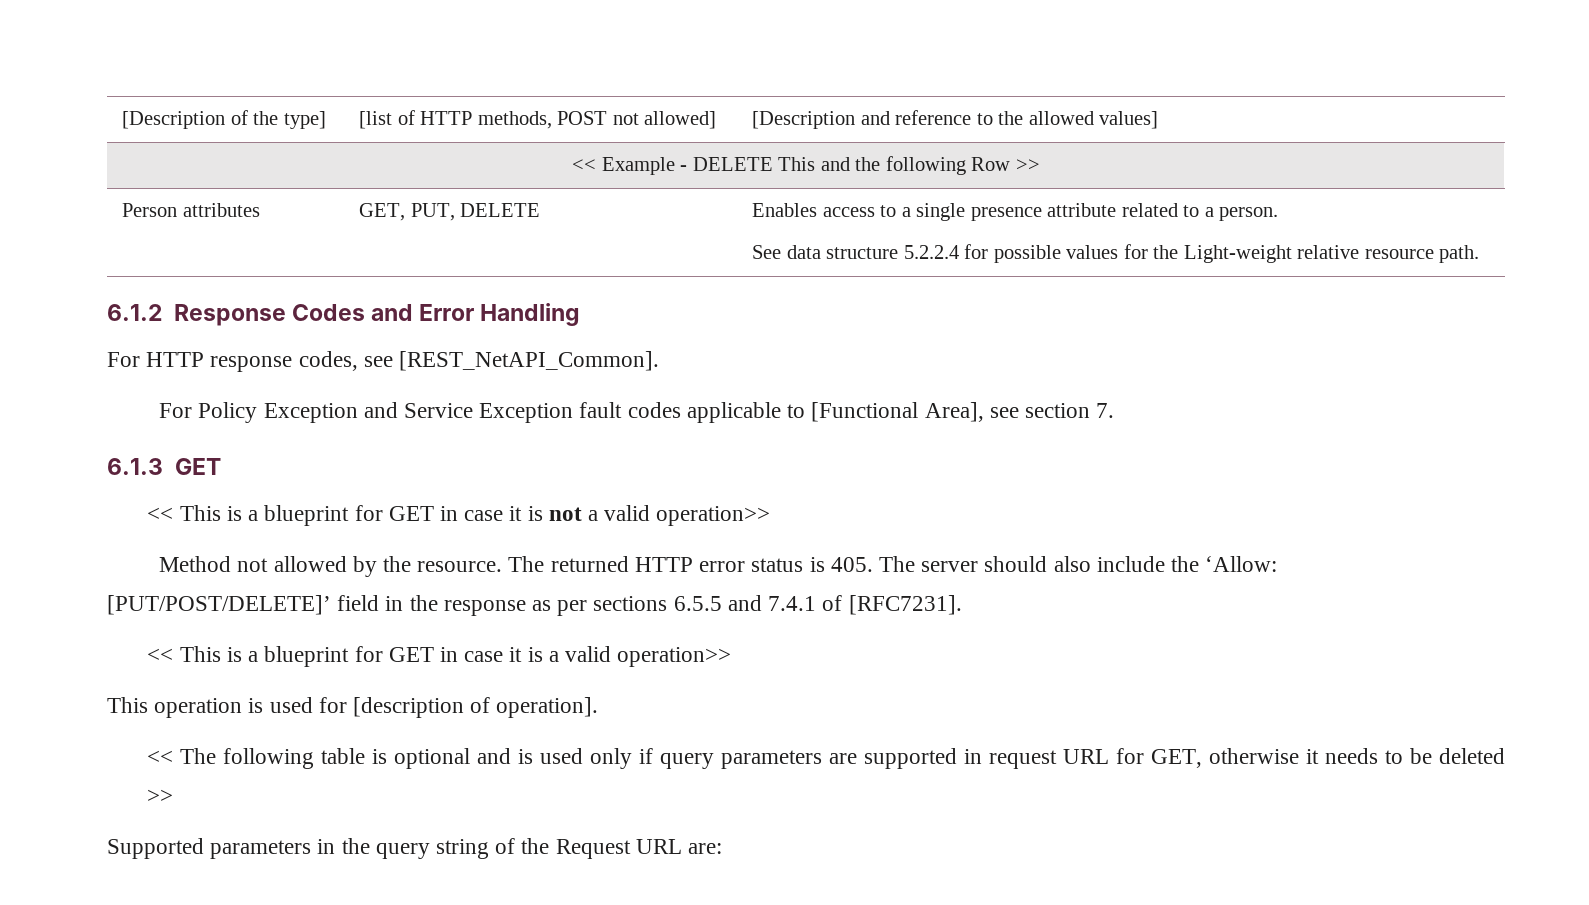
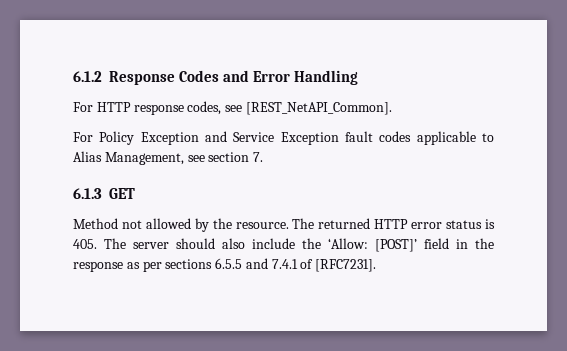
- [Description of the type] | [list of HTTP methods, POST not allowed] | [Description and reference to the allowed values]
- << Example - DELETE This and the following Row >>
- Person attributes | GET, PUT, DELETE | Enables access to a single presence attribute related to a person.
- See data structure 5.2.2.4 for possible values for the Light-weight relative resource path.
- For Policy Exception and Service Exception fault codes applicable to [Functional Area], see section 7.
+ For Policy Exception and Service Exception fault codes applicable to Alias Management, see section 7.
- << This is a blueprint for GET in case it is not a valid operation>>
- The returned HTTP error status is 405. The server should also include the ‘Allow: [PUT/POST/DELETE]’ field in the response as per sections 6.5.5 and 7.4.1 of [RFC7231].
+ The returned HTTP error status is 405. The server should also include the ‘Allow: [POST]’ field in the response as per sections 6.5.5 and 7.4.1 of [RFC7231].
- << This is a blueprint for GET in case it is a valid operation>>
- This operation is used for [description of operation].
- << The following table is optional and is used only if query parameters are supported in request URL for GET, otherwise it needs to be deleted >>
- Supported parameters in the query string of the Request URL are:

